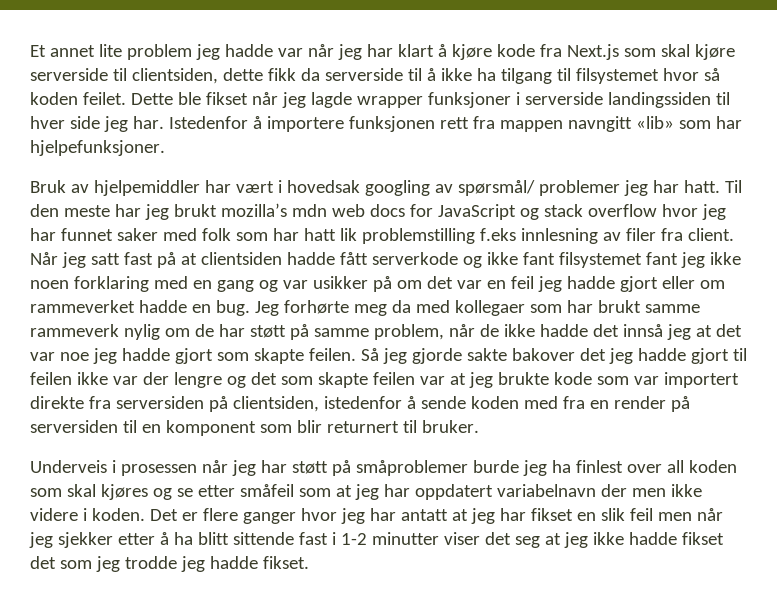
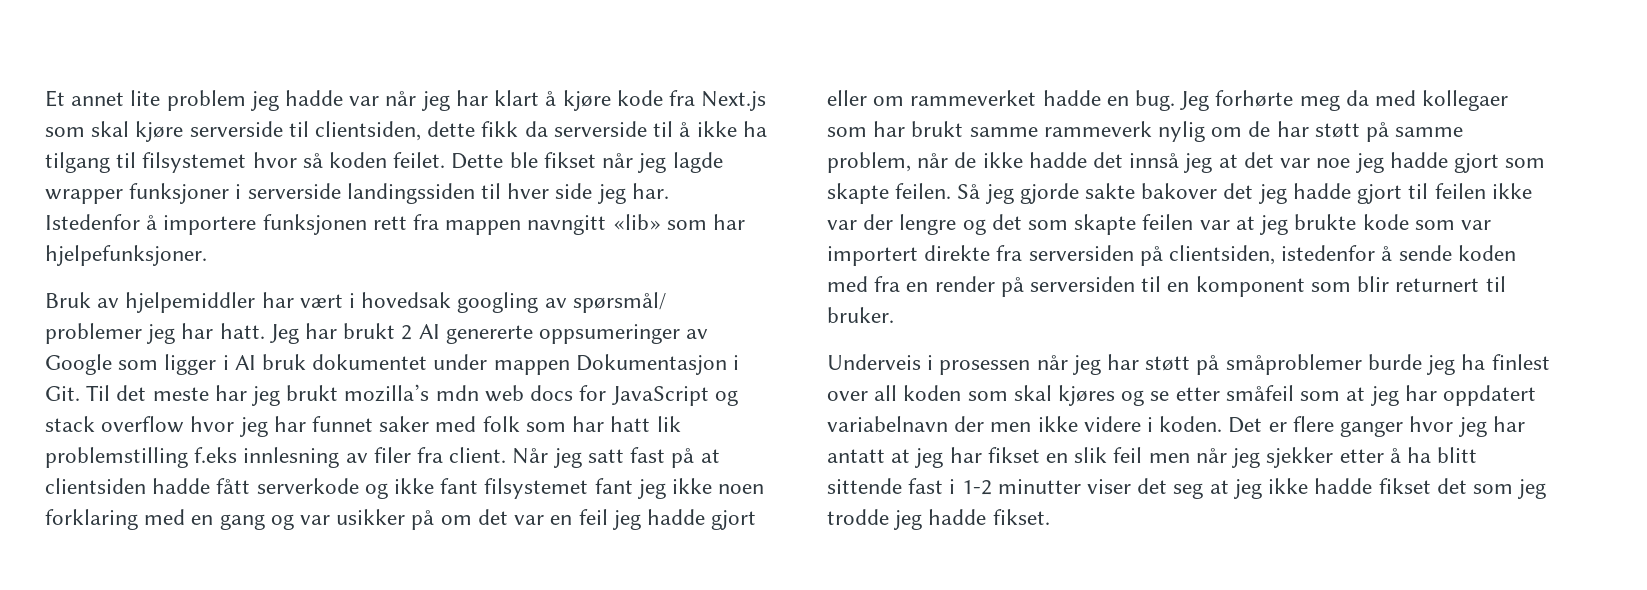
- Til den meste har jeg brukt mozilla’s mdn web docs for JavaScript og stack overflow hvor jeg har funnet saker med folk som har hatt lik problemstilling f.eks innlesning av filer fra client.
+ Jeg har brukt 2 AI genererte oppsumeringer av Google som ligger i AI bruk dokumentet under mappen Dokumentasjon i Git. Til det meste har jeg brukt mozilla’s mdn web docs for JavaScript og stack overflow hvor jeg har funnet saker med folk som har hatt lik problemstilling f.eks innlesning av filer fra client.

